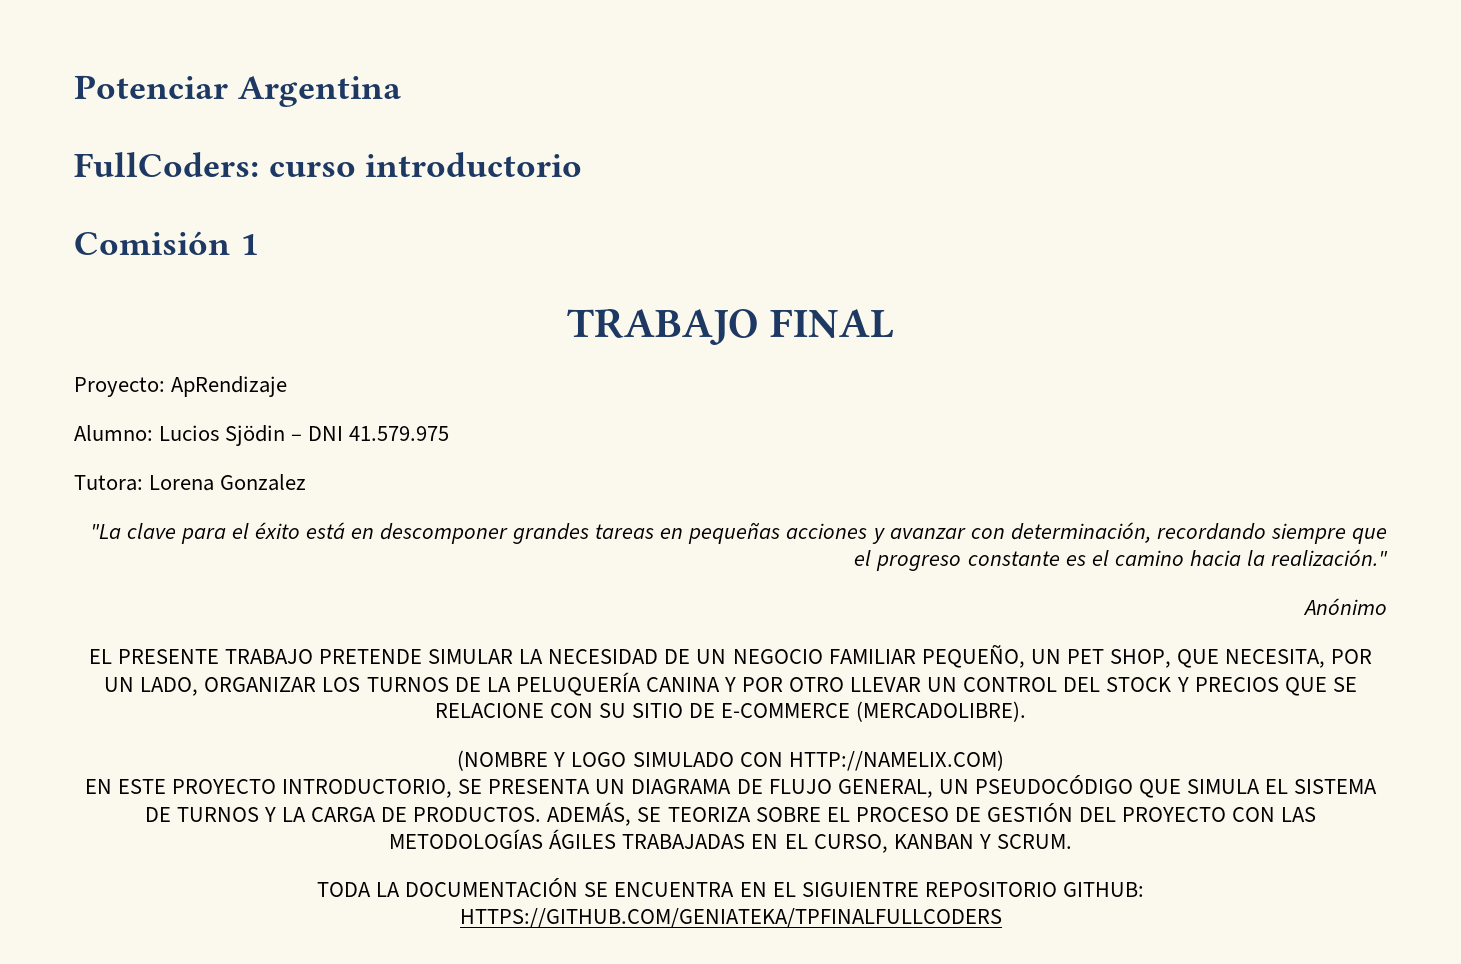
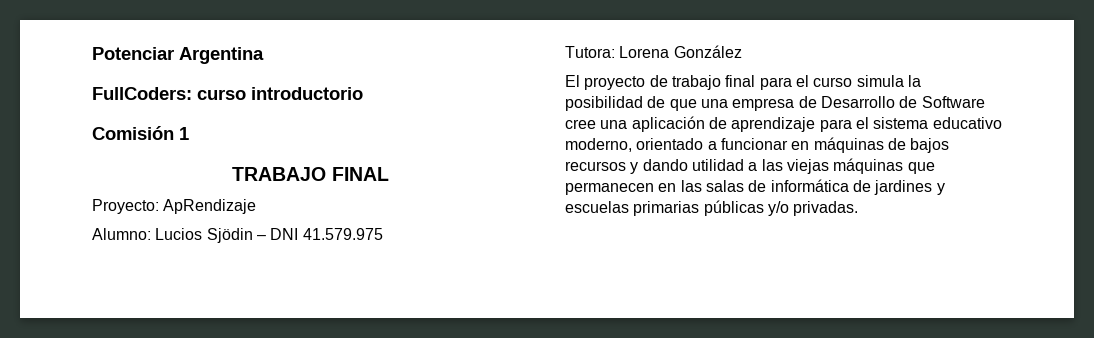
- Tutora: Lorena Gonzalez
- "La clave para el éxito está en descomponer grandes tareas en pequeñas acciones y avanzar con determinación, recordando siempre que el progreso constante es el camino hacia la realización."
- Anónimo
- EL PRESENTE TRABAJO PRETENDE SIMULAR LA NECESIDAD DE UN NEGOCIO FAMILIAR PEQUEÑO, UN PET SHOP, QUE NECESITA, POR UN LADO, ORGANIZAR LOS TURNOS DE LA PELUQUERÍA CANINA Y POR OTRO LLEVAR UN CONTROL DEL STOCK Y PRECIOS QUE SE RELACIONE CON SU SITIO DE E-COMMERCE (MERCADOLIBRE).
- (NOMBRE Y LOGO SIMULADO CON HTTP://NAMELIX.COM)
- EN ESTE PROYECTO INTRODUCTORIO, SE PRESENTA UN DIAGRAMA DE FLUJO GENERAL, UN PSEUDOCÓDIGO QUE SIMULA EL SISTEMA DE TURNOS Y LA CARGA DE PRODUCTOS. ADEMÁS, SE TEORIZA SOBRE EL PROCESO DE GESTIÓN DEL PROYECTO CON LAS METODOLOGÍAS ÁGILES TRABAJADAS EN EL CURSO, KANBAN Y SCRUM.
- TODA LA DOCUMENTACIÓN SE ENCUENTRA EN EL SIGUIENTRE REPOSITORIO GITHUB: HTTPS://GITHUB.COM/GENIATEKA/TPFINALFULLCODERS
+ Tutora: Lorena González
+ El proyecto de trabajo final para el curso simula la posibilidad de que una empresa de Desarrollo de Software cree una aplicación de aprendizaje para el sistema educativo moderno, orientado a funcionar en máquinas de bajos recursos y dando utilidad a las viejas máquinas que permanecen en las salas de informática de jardines y escuelas primarias públicas y/o privadas.

